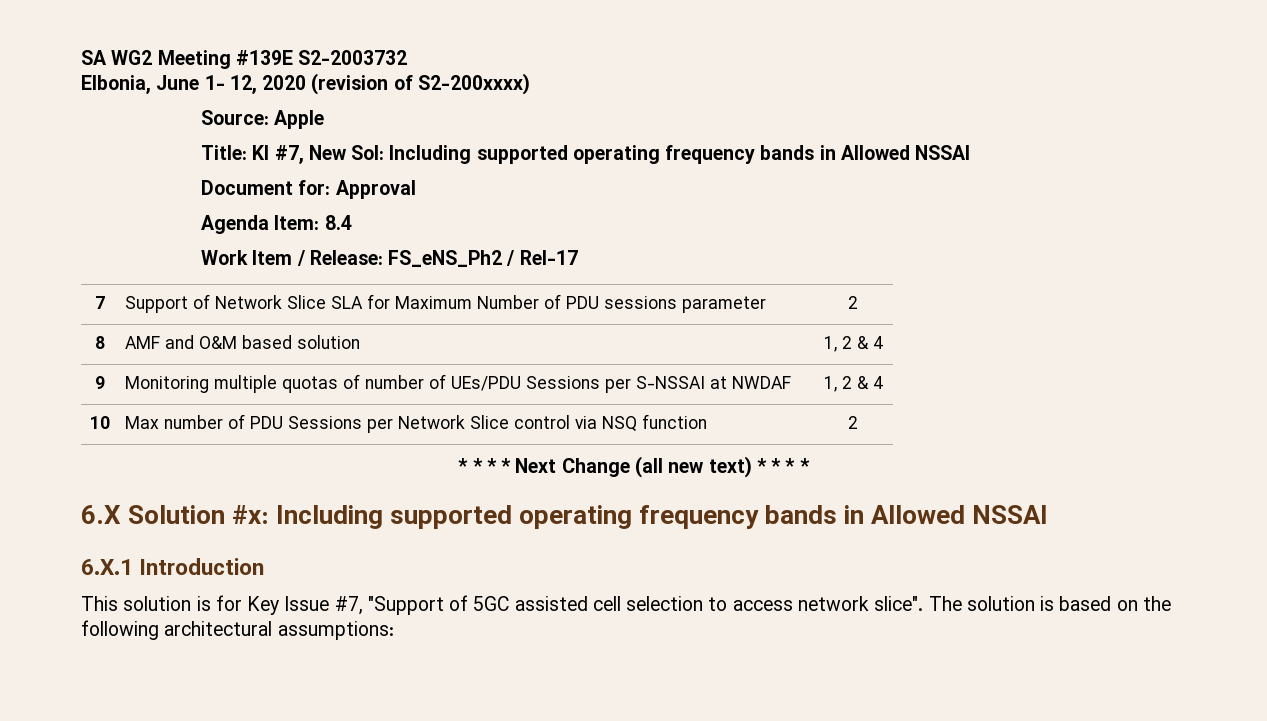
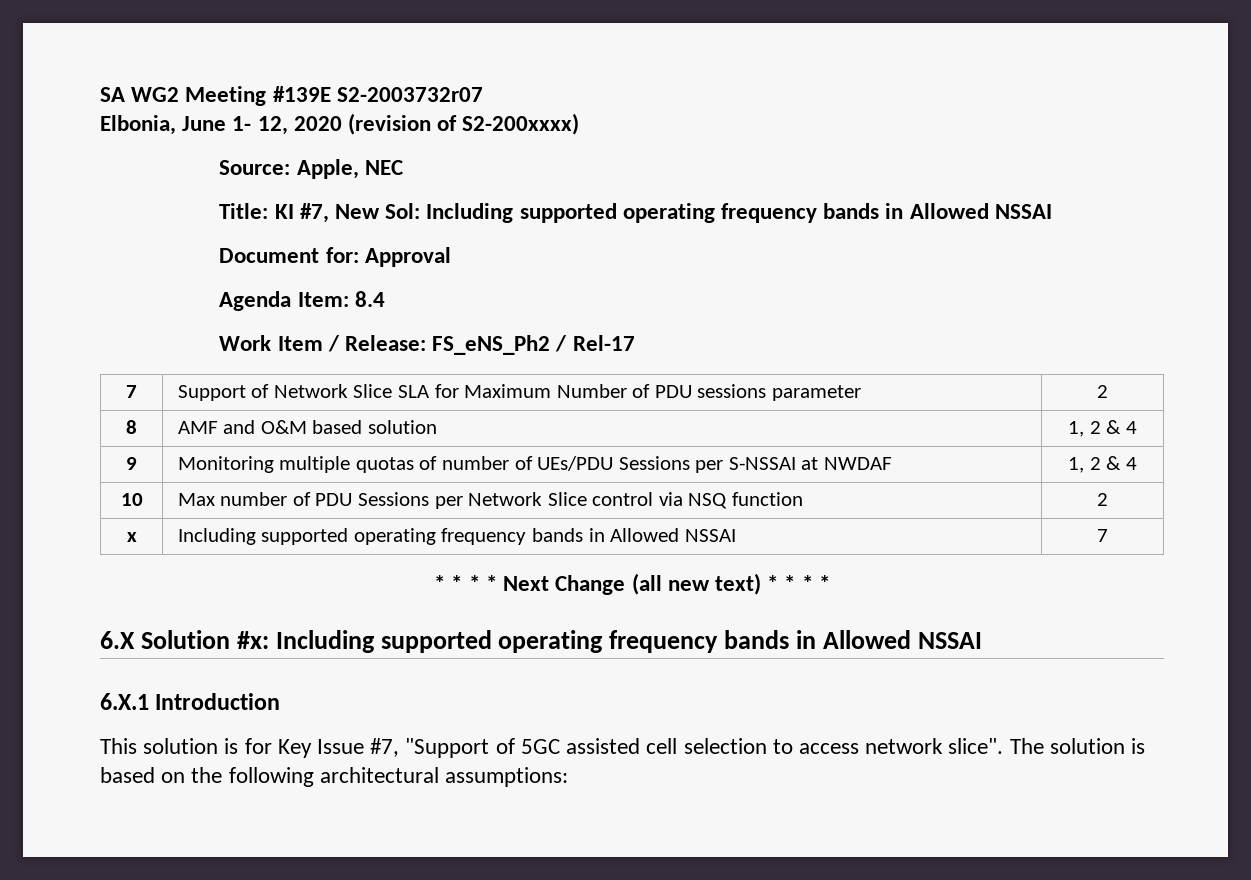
- SA WG2 Meeting #139E S2-2003732
+ SA WG2 Meeting #139E S2-2003732r07
- Source: Apple
+ Source: Apple, NEC
+ x | Including supported operating frequency bands in Allowed NSSAI | 7

